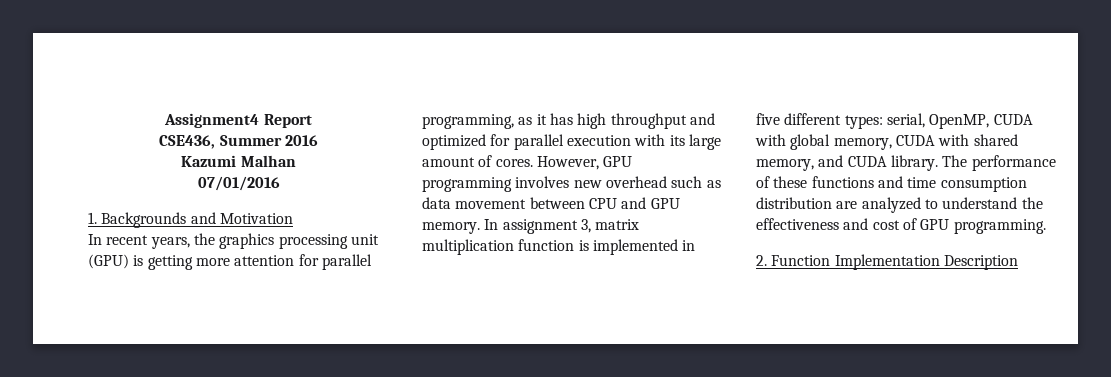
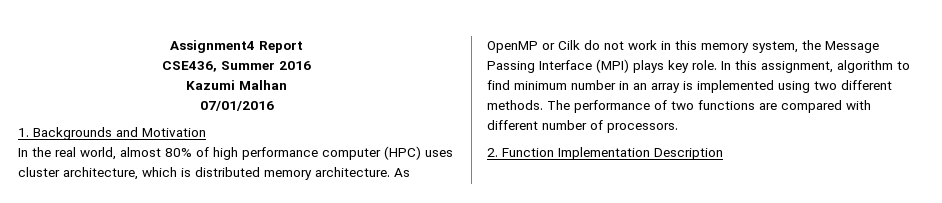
- In recent years, the graphics processing unit (GPU) is getting more attention for parallel programming, as it has high throughput and optimized for parallel execution with its large amount of cores. However, GPU programming involves new overhead such as data movement between CPU and GPU memory. In assignment 3, matrix multiplication function is implemented in five different types: serial, OpenMP, CUDA with global memory, CUDA with shared memory, and CUDA library. The performance of these functions and time consumption distribution are analyzed to understand the effectiveness and cost of GPU programming.
+ In the real world, almost 80% of high performance computer (HPC) uses cluster architecture, which is distributed memory architecture. As OpenMP or Cilk do not work in this memory system, the Message Passing Interface (MPI) plays key role. In this assignment, algorithm to find minimum number in an array is implemented using two different methods. The performance of two functions are compared with different number of processors.

